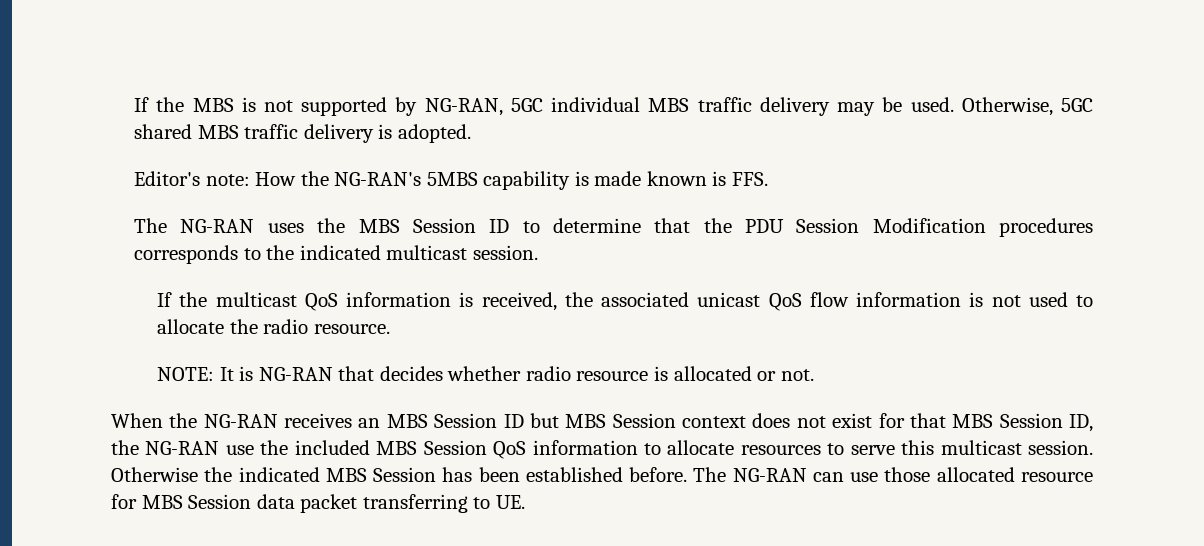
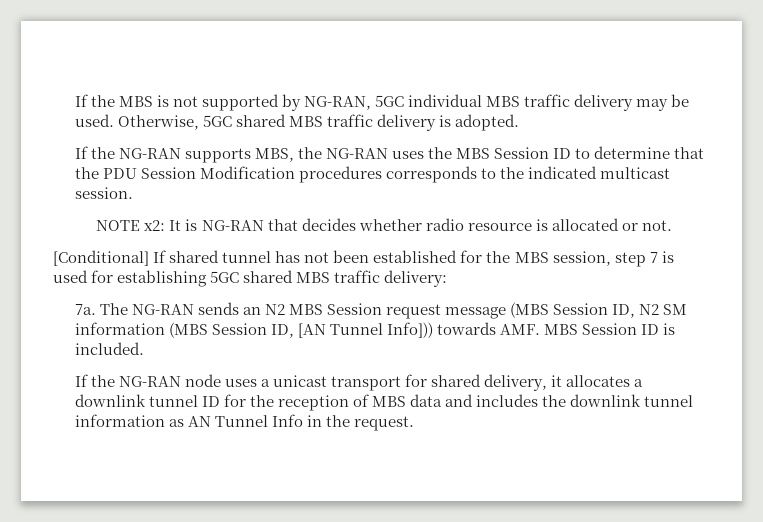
- Editor's note: How the NG-RAN's 5MBS capability is made known is FFS.
- The NG-RAN uses the MBS Session ID to determine that the PDU Session Modification procedures corresponds to the indicated multicast session.
+ If the NG-RAN supports MBS, the NG-RAN uses the MBS Session ID to determine that the PDU Session Modification procedures corresponds to the indicated multicast session.
- If the multicast QoS information is received, the associated unicast QoS flow information is not used to allocate the radio resource.
- NOTE: It is NG-RAN that decides whether radio resource is allocated or not.
+ NOTE x2: It is NG-RAN that decides whether radio resource is allocated or not.
- When the NG-RAN receives an MBS Session ID but MBS Session context does not exist for that MBS Session ID, the NG-RAN use the included MBS Session QoS information to allocate resources to serve this multicast session. Otherwise the indicated MBS Session has been established before. The NG-RAN can use those allocated resource for MBS Session data packet transferring to UE.
+ [Conditional] If shared tunnel has not been established for the MBS session, step 7 is used for establishing 5GC shared MBS traffic delivery:
+ 7a. The NG-RAN sends an N2 MBS Session request message (MBS Session ID, N2 SM information (MBS Session ID, [AN Tunnel Info])) towards AMF. MBS Session ID is included.
+ If the NG-RAN node uses a unicast transport for shared delivery, it allocates a downlink tunnel ID for the reception of MBS data and includes the downlink tunnel information as AN Tunnel Info in the request.

